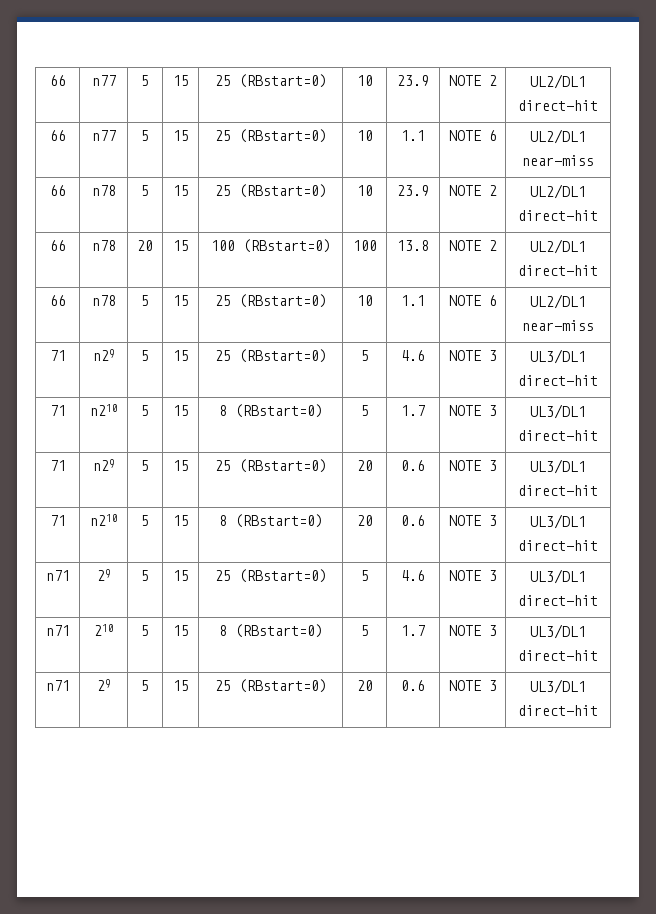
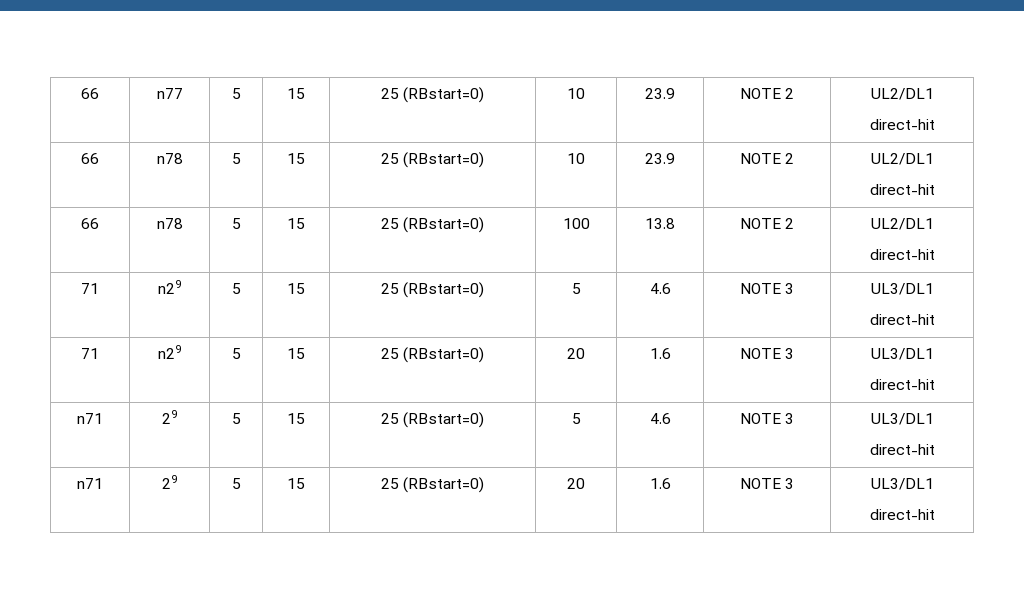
- 66 | n77 | 5 | 15 | 25 (RBstart=0) | 10 | 1.1 | NOTE 6 | UL2/DL1
- near-miss
- 66 | n78 | 20 | 15 | 100 (RBstart=0) | 100 | 13.8 | NOTE 2 | UL2/DL1
+ 66 | n78 | 5 | 15 | 25 (RBstart=0) | 100 | 13.8 | NOTE 2 | UL2/DL1
- 66 | n78 | 5 | 15 | 25 (RBstart=0) | 10 | 1.1 | NOTE 6 | UL2/DL1
- near-miss
- 71 | n210 | 5 | 15 | 8 (RBstart=0) | 5 | 1.7 | NOTE 3 | UL3/DL1
- direct-hit
- 71 | n29 | 5 | 15 | 25 (RBstart=0) | 20 | 0.6 | NOTE 3 | UL3/DL1
- direct-hit
- 71 | n210 | 5 | 15 | 8 (RBstart=0) | 20 | 0.6 | NOTE 3 | UL3/DL1
+ 71 | n29 | 5 | 15 | 25 (RBstart=0) | 20 | 1.6 | NOTE 3 | UL3/DL1
- n71 | 210 | 5 | 15 | 8 (RBstart=0) | 5 | 1.7 | NOTE 3 | UL3/DL1
- direct-hit
- n71 | 29 | 5 | 15 | 25 (RBstart=0) | 20 | 0.6 | NOTE 3 | UL3/DL1
+ n71 | 29 | 5 | 15 | 25 (RBstart=0) | 20 | 1.6 | NOTE 3 | UL3/DL1

